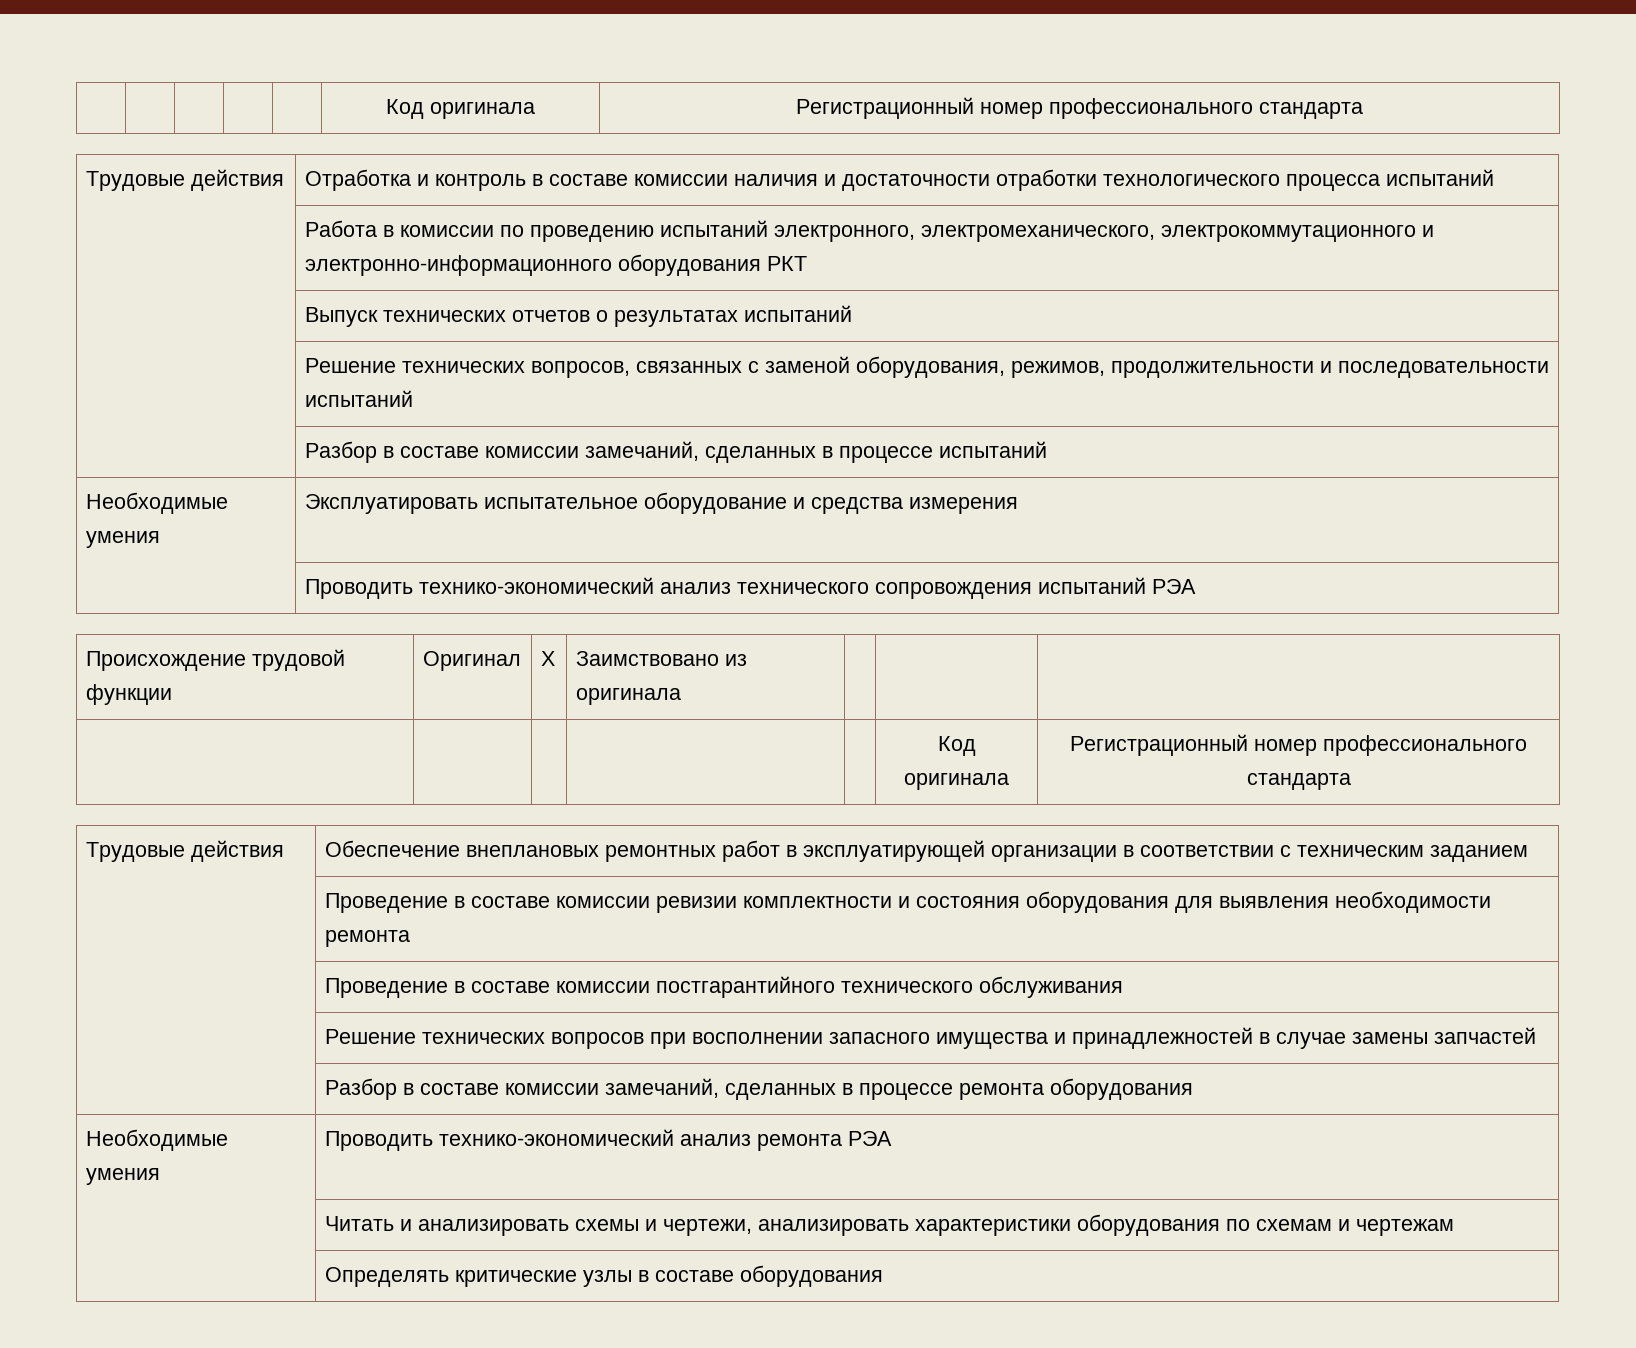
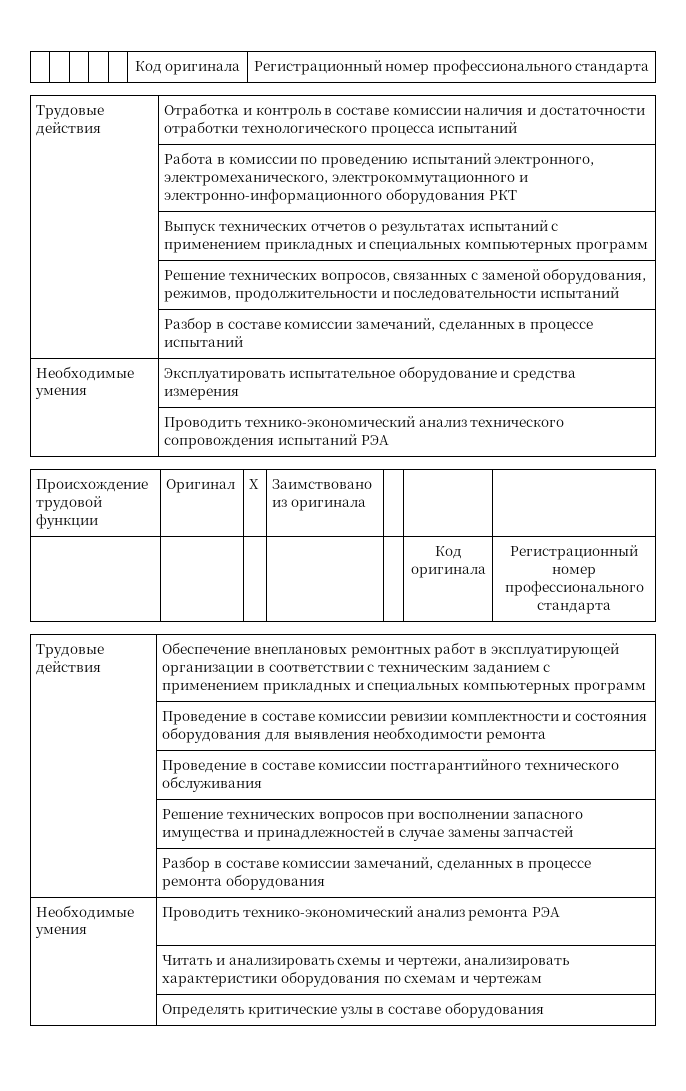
- | Выпуск технических отчетов о результатах испытаний
+ | Выпуск технических отчетов о результатах испытаний с применением прикладных и специальных компьютерных программ
- Трудовые действия | Обеспечение внеплановых ремонтных работ в эксплуатирующей организации в соответствии с техническим заданием
+ Трудовые действия | Обеспечение внеплановых ремонтных работ в эксплуатирующей организации в соответствии с техническим заданием с применением прикладных и специальных компьютерных программ

